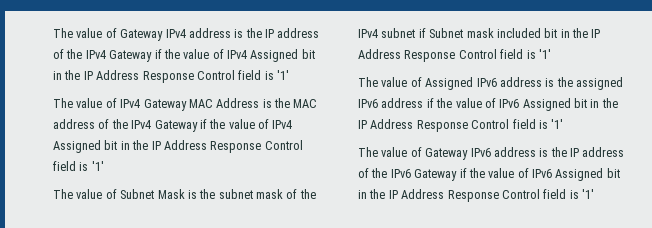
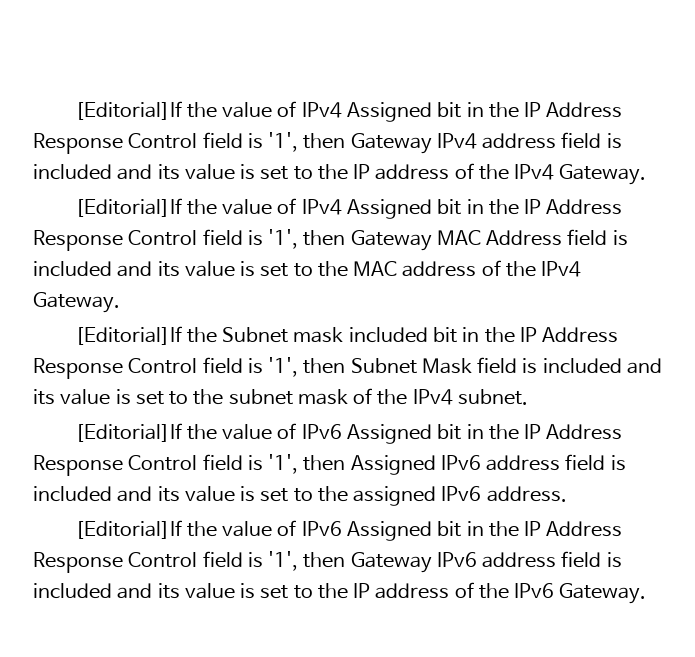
- The value of Gateway IPv4 address is the IP address of the IPv4 Gateway if the value of IPv4 Assigned bit in the IP Address Response Control field is '1'
- The value of IPv4 Gateway MAC Address is the MAC address of the IPv4 Gateway if the value of IPv4 Assigned bit in the IP Address Response Control field is '1'
- The value of Subnet Mask is the subnet mask of the IPv4 subnet if Subnet mask included bit in the IP Address Response Control field is '1'
- The value of Assigned IPv6 address is the assigned IPv6 address if the value of IPv6 Assigned bit in the IP Address Response Control field is '1'
- The value of Gateway IPv6 address is the IP address of the IPv6 Gateway if the value of IPv6 Assigned bit in the IP Address Response Control field is '1'
+ [Editorial]If the value of IPv4 Assigned bit in the IP Address Response Control field is '1', then Gateway IPv4 address field is included and its value is set to the IP address of the IPv4 Gateway.
+ [Editorial]If the value of IPv4 Assigned bit in the IP Address Response Control field is '1', then Gateway MAC Address field is included and its value is set to the MAC address of the IPv4 Gateway.
+ [Editorial]If the Subnet mask included bit in the IP Address Response Control field is '1', then Subnet Mask field is included and its value is set to the subnet mask of the IPv4 subnet.
+ [Editorial]If the value of IPv6 Assigned bit in the IP Address Response Control field is '1', then Assigned IPv6 address field is included and its value is set to the assigned IPv6 address.
+ [Editorial]If the value of IPv6 Assigned bit in the IP Address Response Control field is '1', then Gateway IPv6 address field is included and its value is set to the IP address of the IPv6 Gateway.

